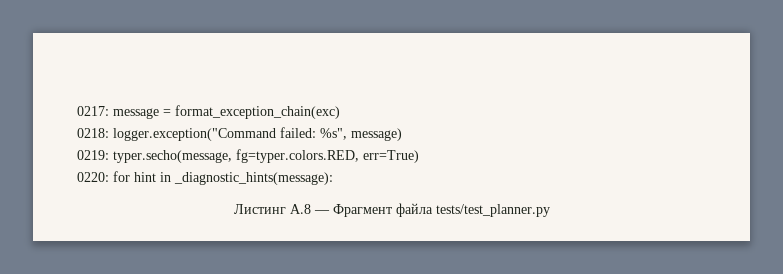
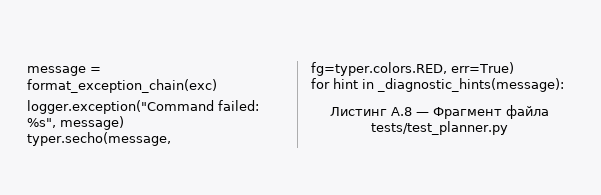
- 0217: message = format_exception_chain(exc)
+ message = format_exception_chain(exc)
- 0218: logger.exception("Command failed: %s", message)
+ logger.exception("Command failed: %s", message)
- 0219: typer.secho(message, fg=typer.colors.RED, err=True)
+ typer.secho(message, fg=typer.colors.RED, err=True)
- 0220: for hint in _diagnostic_hints(message):
+ for hint in _diagnostic_hints(message):

